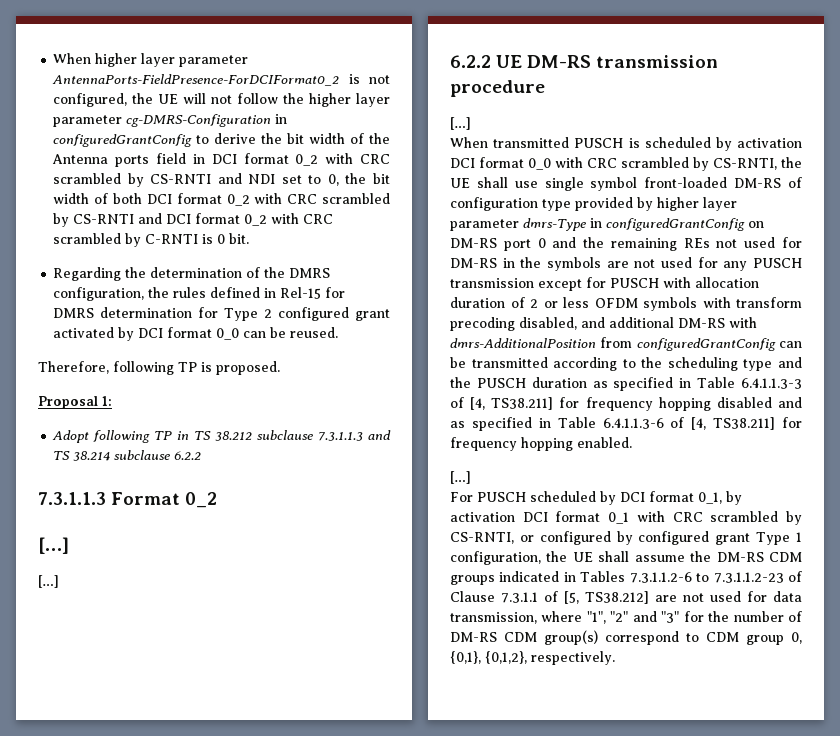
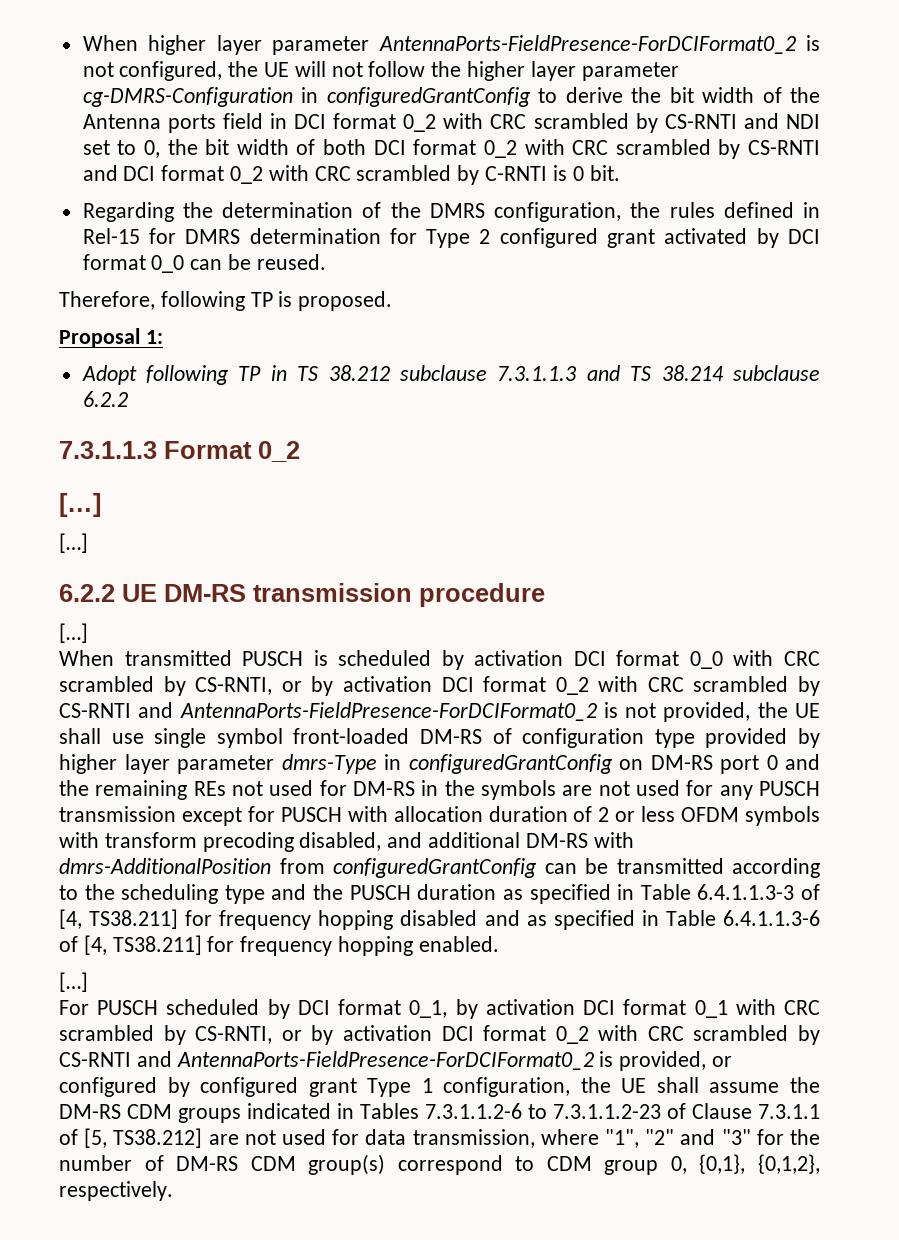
- When transmitted PUSCH is scheduled by activation DCI format 0_0 with CRC scrambled by CS-RNTI, the UE shall use single symbol front-loaded DM-RS of configuration type provided by higher layer parameter dmrs-Type in configuredGrantConfig on DM-RS port 0 and the remaining REs not used for DM-RS in the symbols are not used for any PUSCH transmission except for PUSCH with allocation duration of 2 or less OFDM symbols with transform precoding disabled, and additional DM-RS with dmrs-AdditionalPosition from configuredGrantConfig can be transmitted according to the scheduling type and the PUSCH duration as specified in Table 6.4.1.1.3-3 of [4, TS38.211] for frequency hopping disabled and as specified in Table 6.4.1.1.3-6 of [4, TS38.211] for frequency hopping enabled.
+ When transmitted PUSCH is scheduled by activation DCI format 0_0 with CRC scrambled by CS-RNTI, or by activation DCI format 0_2 with CRC scrambled by CS-RNTI and AntennaPorts-FieldPresence-ForDCIFormat0_2 is not provided, the UE shall use single symbol front-loaded DM-RS of configuration type provided by higher layer parameter dmrs-Type in configuredGrantConfig on DM-RS port 0 and the remaining REs not used for DM-RS in the symbols are not used for any PUSCH transmission except for PUSCH with allocation duration of 2 or less OFDM symbols with transform precoding disabled, and additional DM-RS with dmrs-AdditionalPosition from configuredGrantConfig can be transmitted according to the scheduling type and the PUSCH duration as specified in Table 6.4.1.1.3-3 of [4, TS38.211] for frequency hopping disabled and as specified in Table 6.4.1.1.3-6 of [4, TS38.211] for frequency hopping enabled.
- For PUSCH scheduled by DCI format 0_1, by activation DCI format 0_1 with CRC scrambled by CS-RNTI, or configured by configured grant Type 1 configuration, the UE shall assume the DM-RS CDM groups indicated in Tables 7.3.1.1.2-6 to 7.3.1.1.2-23 of Clause 7.3.1.1 of [5, TS38.212] are not used for data transmission, where "1", "2" and "3" for the number of DM-RS CDM group(s) correspond to CDM group 0, {0,1}, {0,1,2}, respectively.
+ For PUSCH scheduled by DCI format 0_1, by activation DCI format 0_1 with CRC scrambled by CS-RNTI, or by activation DCI format 0_2 with CRC scrambled by CS-RNTI and AntennaPorts-FieldPresence-ForDCIFormat0_2 is provided, or configured by configured grant Type 1 configuration, the UE shall assume the DM-RS CDM groups indicated in Tables 7.3.1.1.2-6 to 7.3.1.1.2-23 of Clause 7.3.1.1 of [5, TS38.212] are not used for data transmission, where "1", "2" and "3" for the number of DM-RS CDM group(s) correspond to CDM group 0, {0,1}, {0,1,2}, respectively.

